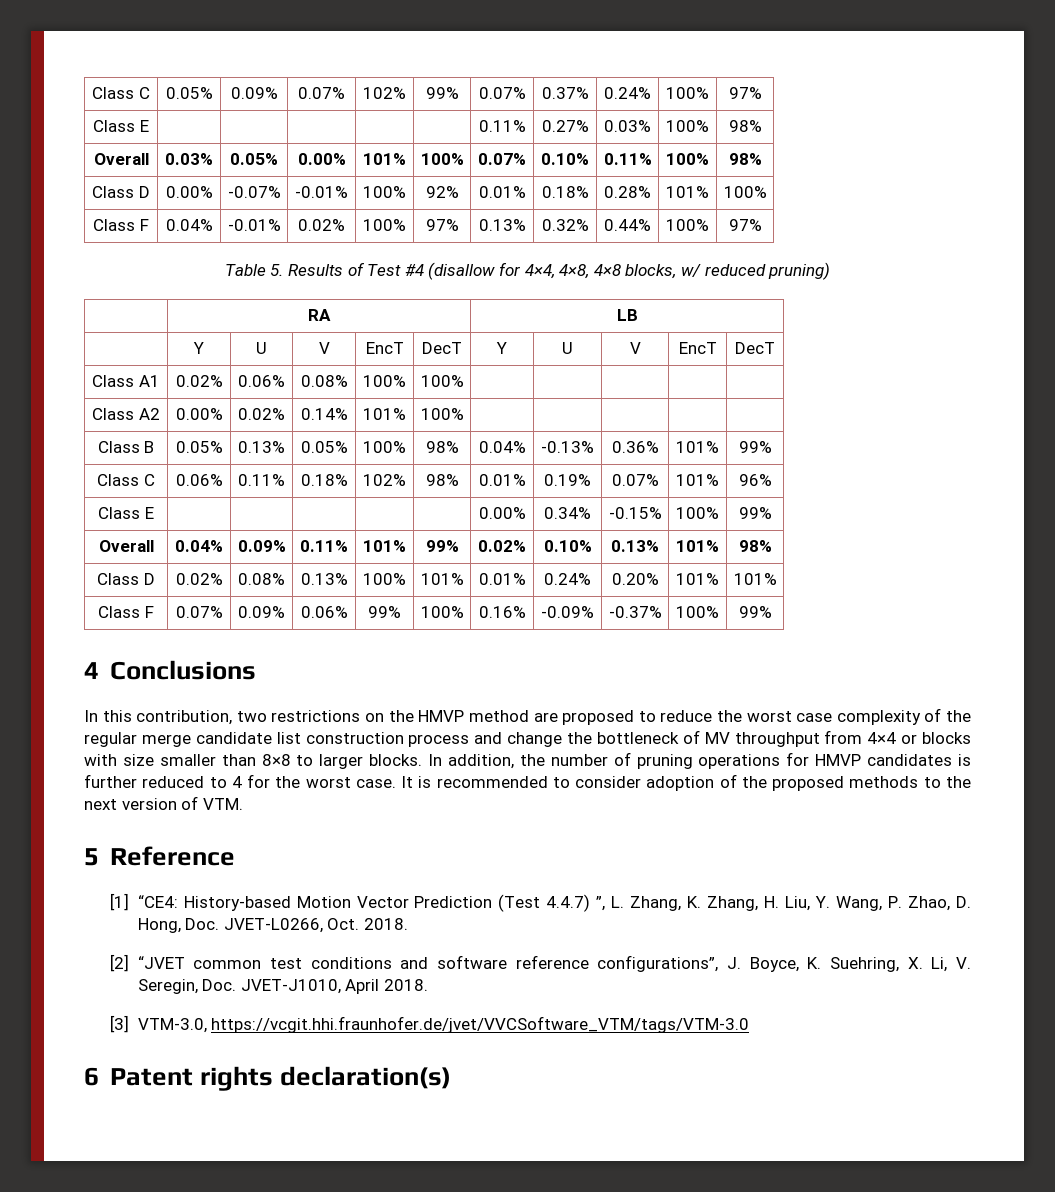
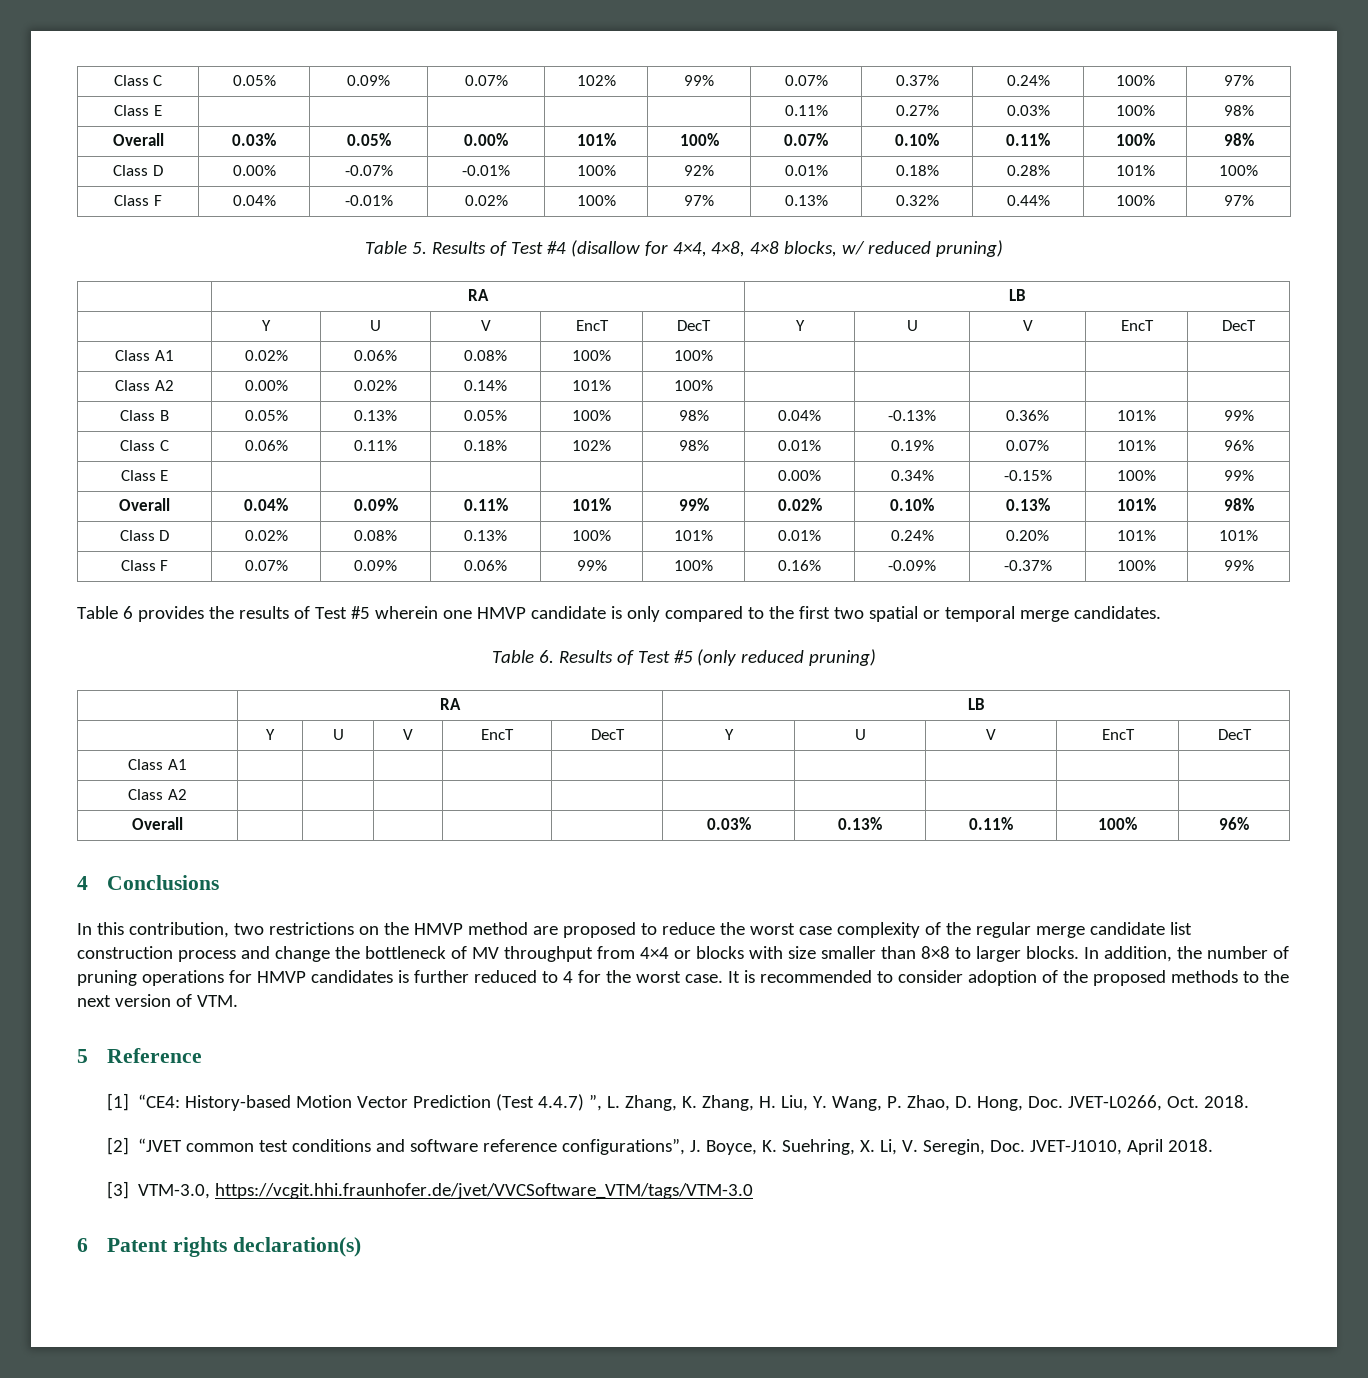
+ Table 6 provides the results of Test #5 wherein one HMVP candidate is only compared to the first two spatial or temporal merge candidates.
+ Table 6. Results of Test #5 (only reduced pruning)
+ | RA | LB
+ | Y | U | V | EncT | DecT | Y | U | V | EncT | DecT
+ Class A1 | | | | | | | | | |
+ Class A2 | | | | | | | | | |
+ Overall | | | | | | 0.03% | 0.13% | 0.11% | 100% | 96%

